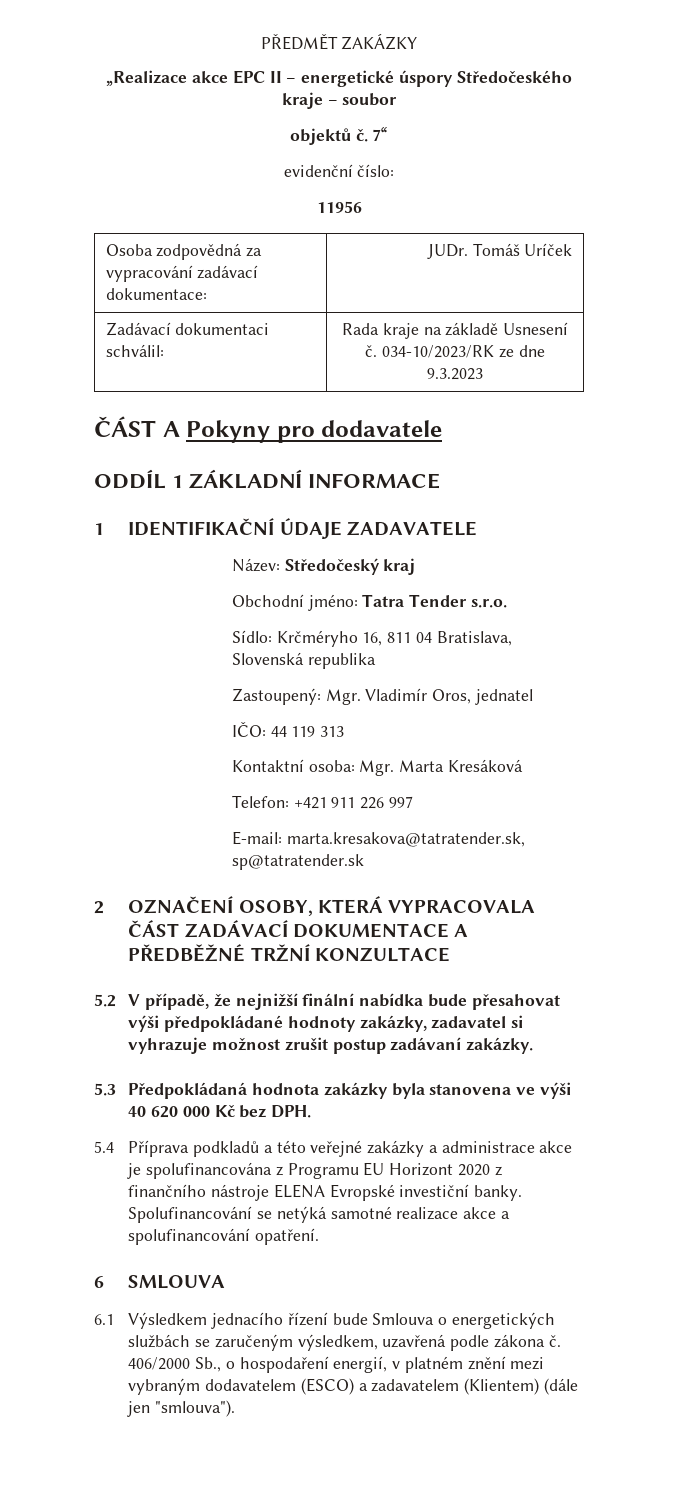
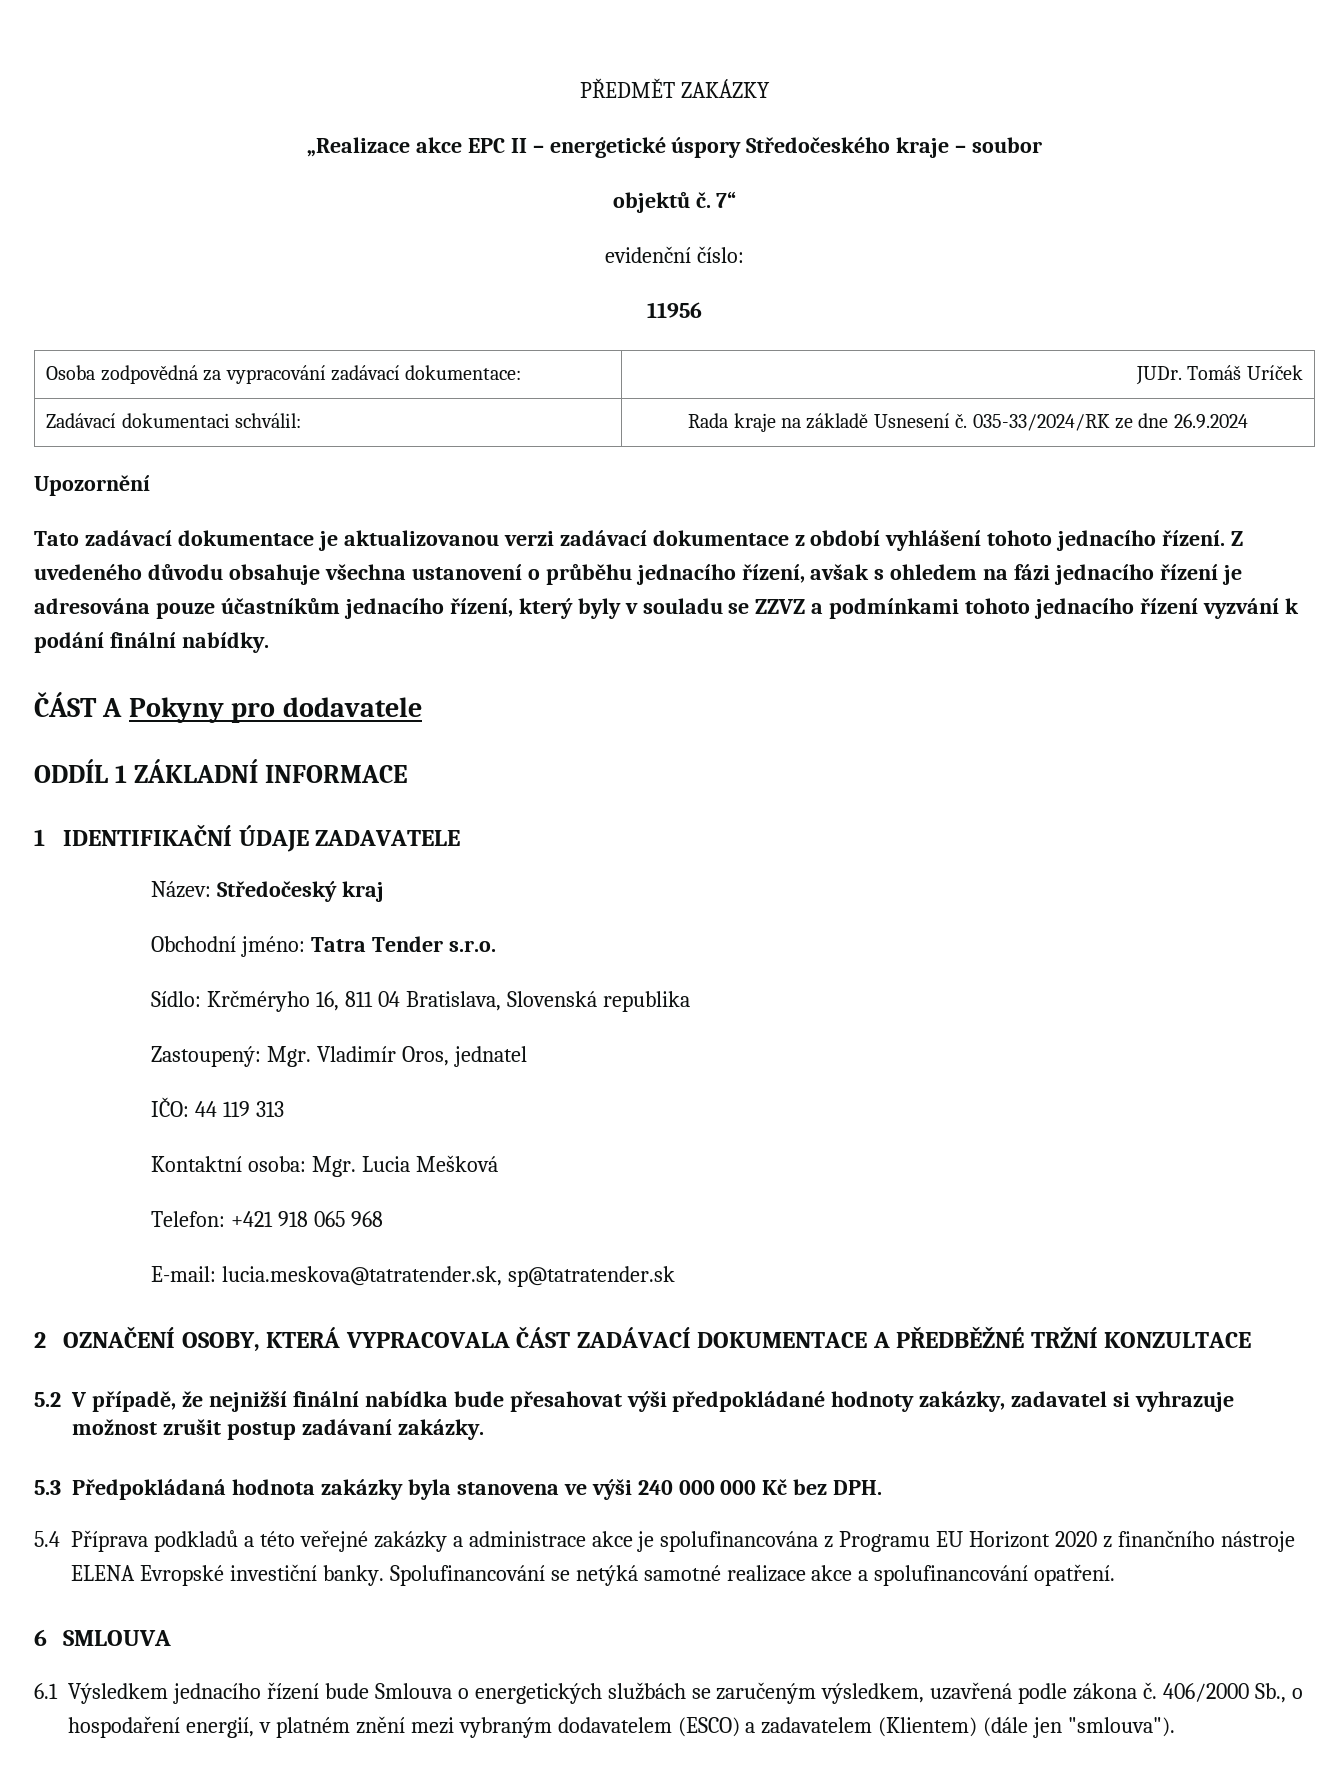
- Zadávací dokumentaci schválil: | Rada kraje na základě Usnesení č. 034-10/2023/RK ze dne 9.3.2023
+ Zadávací dokumentaci schválil: | Rada kraje na základě Usnesení č. 035-33/2024/RK ze dne 26.9.2024
+ Upozornění
+ Tato zadávací dokumentace je aktualizovanou verzi zadávací dokumentace z období vyhlášení tohoto jednacího řízení. Z uvedeného důvodu obsahuje všechna ustanovení o průběhu jednacího řízení, avšak s ohledem na fázi jednacího řízení je adresována pouze účastníkům jednacího řízení, který byly v souladu se ZZVZ a podmínkami tohoto jednacího řízení vyzvání k podání finální nabídky.
- Kontaktní osoba: Mgr. Marta Kresáková
+ Kontaktní osoba: Mgr. Lucia Mešková
- Telefon: +421 911 226 997
+ Telefon: +421 918 065 968
- E-mail: marta.kresakova@tatratender.sk, sp@tatratender.sk
+ E-mail: lucia.meskova@tatratender.sk, sp@tatratender.sk
- 5.3 Předpokládaná hodnota zakázky byla stanovena ve výši 40 620 000 Kč bez DPH.
+ 5.3 Předpokládaná hodnota zakázky byla stanovena ve výši 240 000 000 Kč bez DPH.

